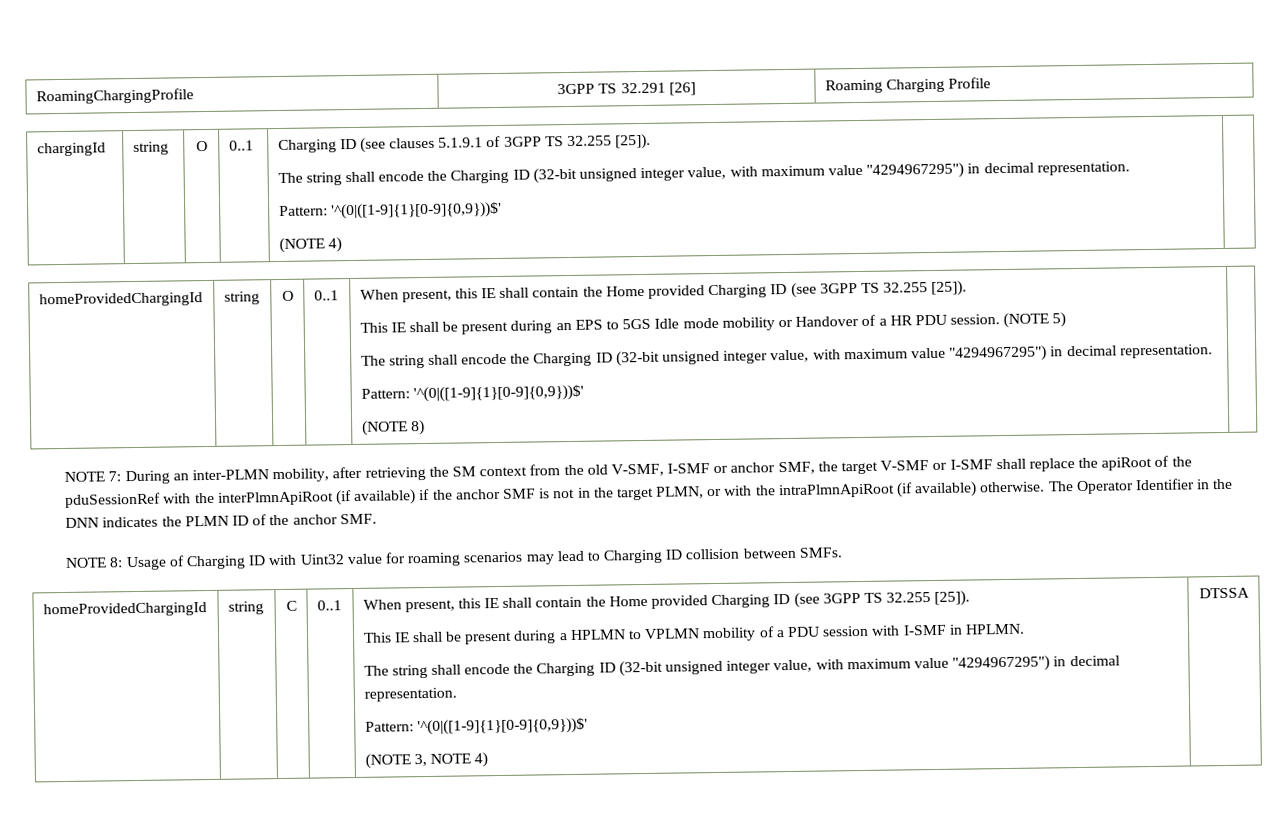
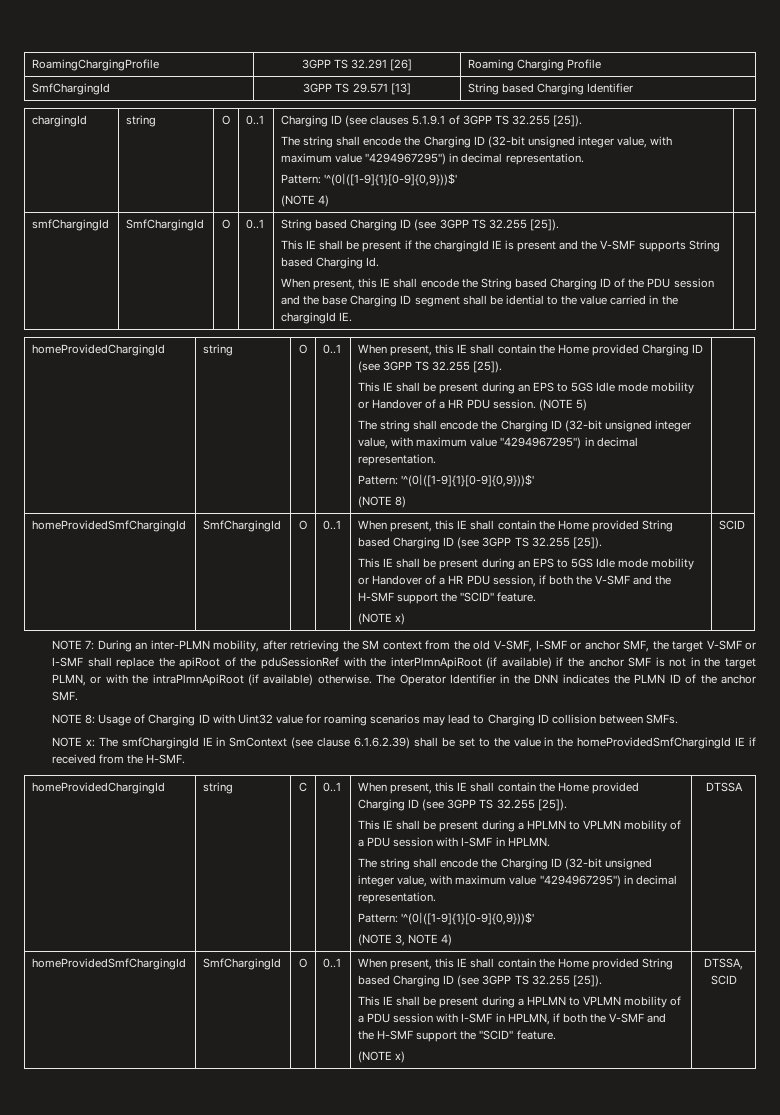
+ SmfChargingId | 3GPP TS 29.571 [13] | String based Charging Identifier
+ smfChargingId | SmfChargingId | O | 0..1 | String based Charging ID (see 3GPP TS 32.255 [25]).
+ This IE shall be present if the chargingId IE is present and the V-SMF supports String based Charging Id.
+ When present, this IE shall encode the String based Charging ID of the PDU session and the base Charging ID segment shall be idential to the value carried in the chargingId IE.
- (NOTE 8)
+ (NOTE 8) |
+ homeProvidedSmfChargingId | SmfChargingId | O | 0..1 | When present, this IE shall contain the Home provided String based Charging ID (see 3GPP TS 32.255 [25]).
+ This IE shall be present during an EPS to 5GS Idle mode mobility or Handover of a HR PDU session, if both the V-SMF and the H-SMF support the "SCID" feature.
+ (NOTE x) | SCID
+ NOTE x: The smfChargingId IE in SmContext (see clause 6.1.6.2.39) shall be set to the value in the homeProvidedSmfChargingId IE if received from the H-SMF.
  DTSSA
+ homeProvidedSmfChargingId | SmfChargingId | O | 0..1 | When present, this IE shall contain the Home provided String based Charging ID (see 3GPP TS 32.255 [25]).
+ This IE shall be present during a HPLMN to VPLMN mobility of a PDU session with I-SMF in HPLMN, if both the V-SMF and the H-SMF support the "SCID" feature.
+ (NOTE x) | DTSSA, SCID

